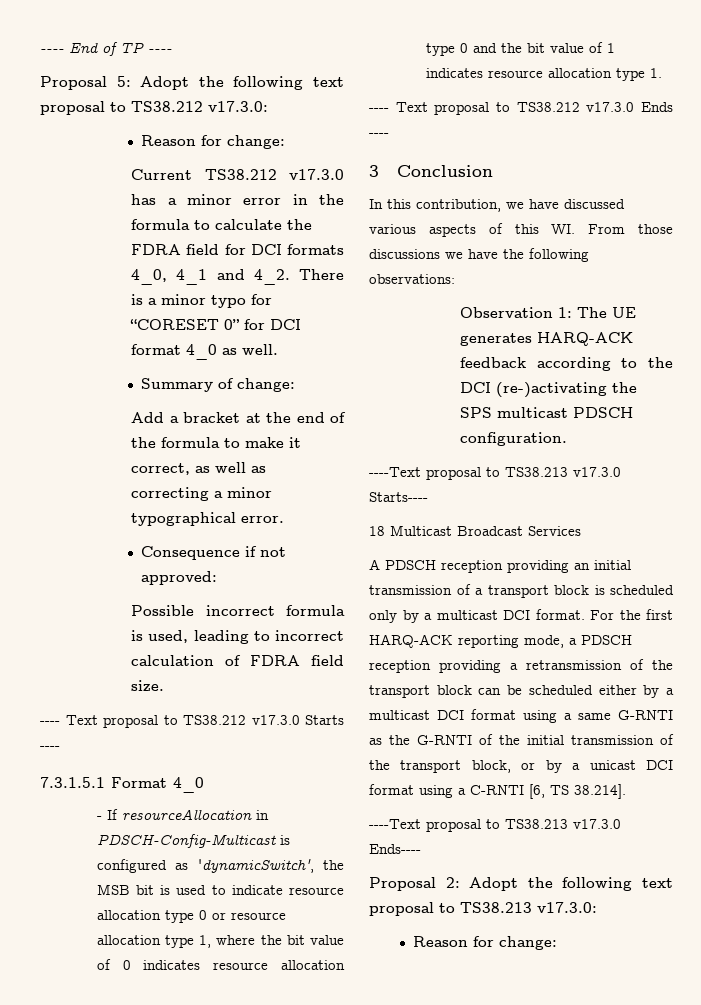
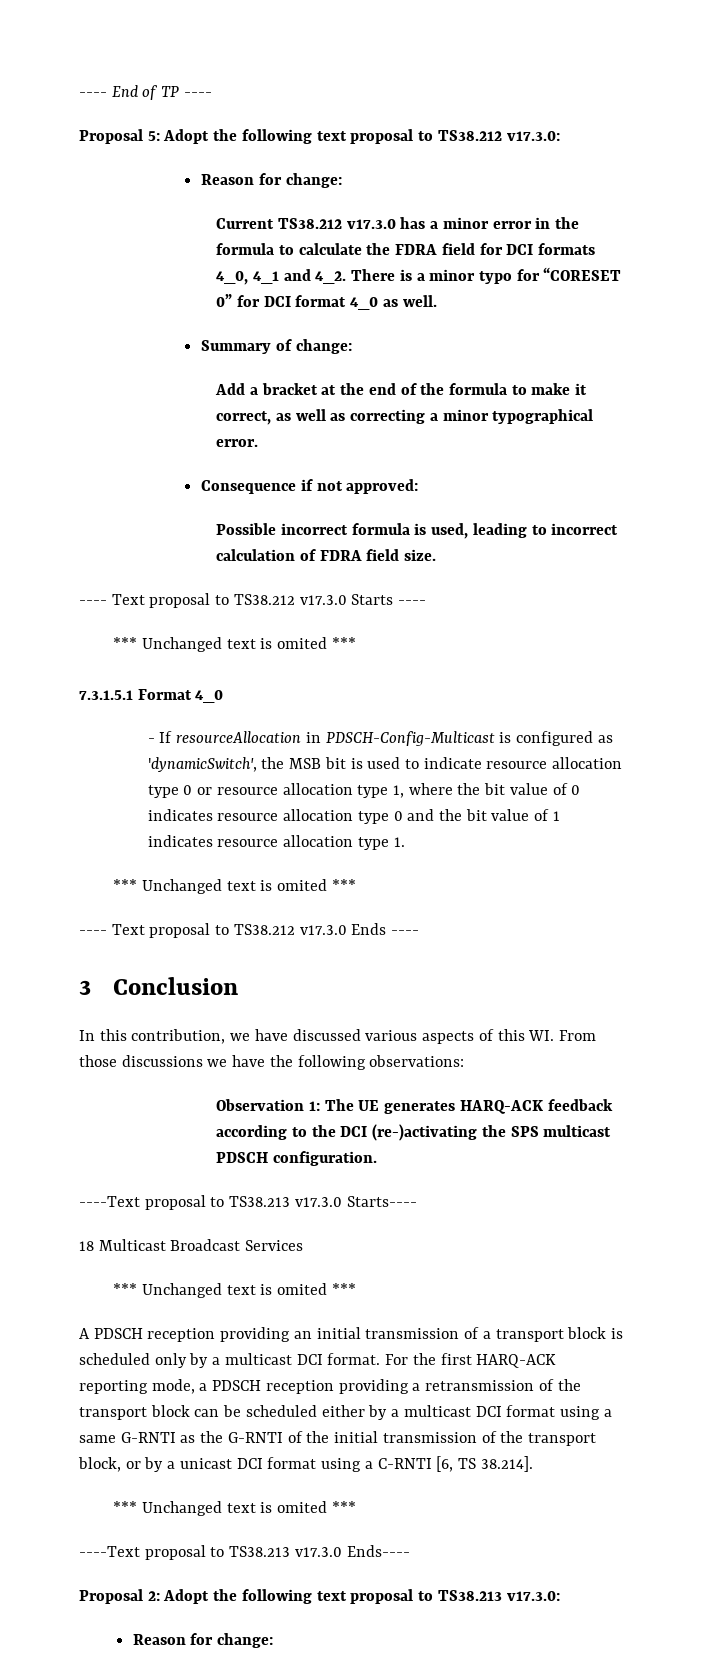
  ---- Text proposal to TS38.212 v17.3.0 Starts ----
+ *** Unchanged text is omited ***
  - If resourceAllocation in PDSCH-Config-Multicast is configured as 'dynamicSwitch', the MSB bit is used to indicate resource allocation type 0 or resource allocation type 1, where the bit value of 0 indicates resource allocation type 0 and the bit value of 1 indicates resource allocation type 1.
+ *** Unchanged text is omited ***
  18 Multicast Broadcast Services
+ *** Unchanged text is omited ***
  For the first HARQ-ACK reporting mode, a PDSCH reception providing a retransmission of the transport block can be scheduled either by a multicast DCI format using a same G-RNTI as the G-RNTI of the initial transmission of the transport block, or by a unicast DCI format using a C-RNTI [6, TS 38.214].
+ *** Unchanged text is omited ***

